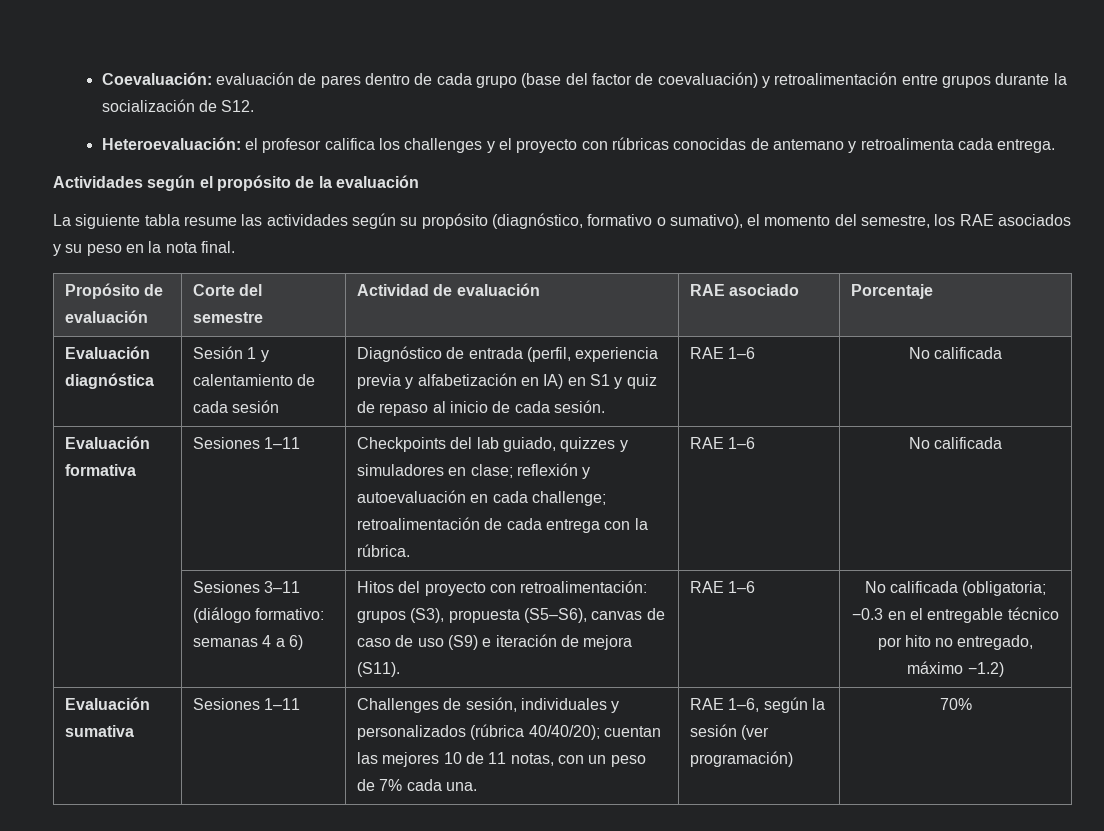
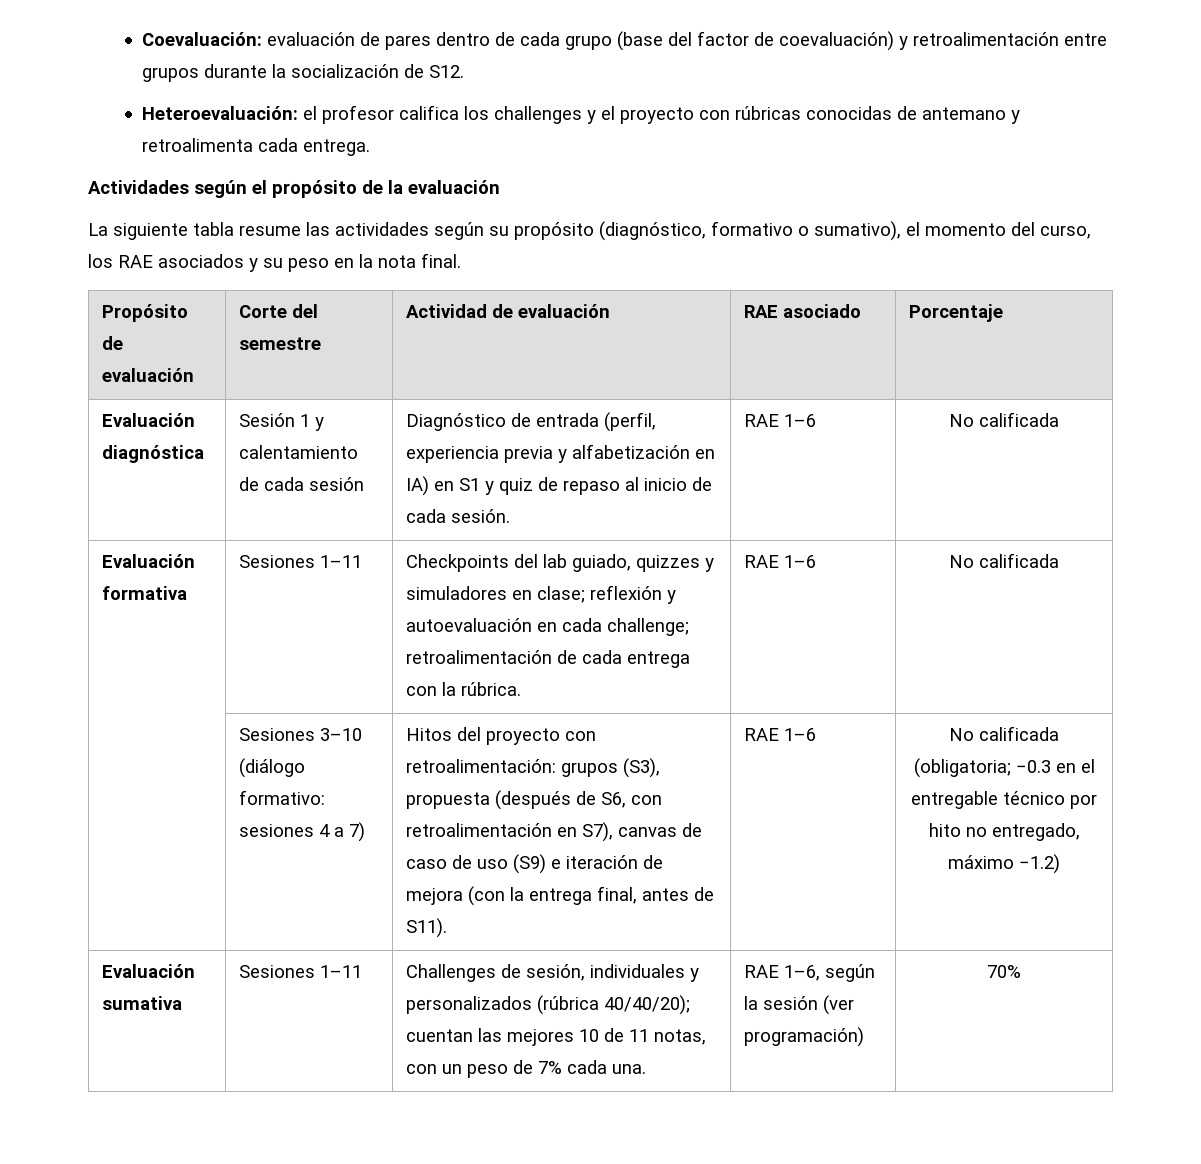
- La siguiente tabla resume las actividades según su propósito (diagnóstico, formativo o sumativo), el momento del semestre, los RAE asociados y su peso en la nota final.
+ La siguiente tabla resume las actividades según su propósito (diagnóstico, formativo o sumativo), el momento del curso, los RAE asociados y su peso en la nota final.
- Sesiones 3–11 (diálogo formativo: semanas 4 a 6)
+ Sesiones 3–10 (diálogo formativo: sesiones 4 a 7)
- Hitos del proyecto con retroalimentación: grupos (S3), propuesta (S5–S6), canvas de caso de uso (S9) e iteración de mejora (S11).
+ Hitos del proyecto con retroalimentación: grupos (S3), propuesta (después de S6, con retroalimentación en S7), canvas de caso de uso (S9) e iteración de mejora (con la entrega final, antes de S11).

